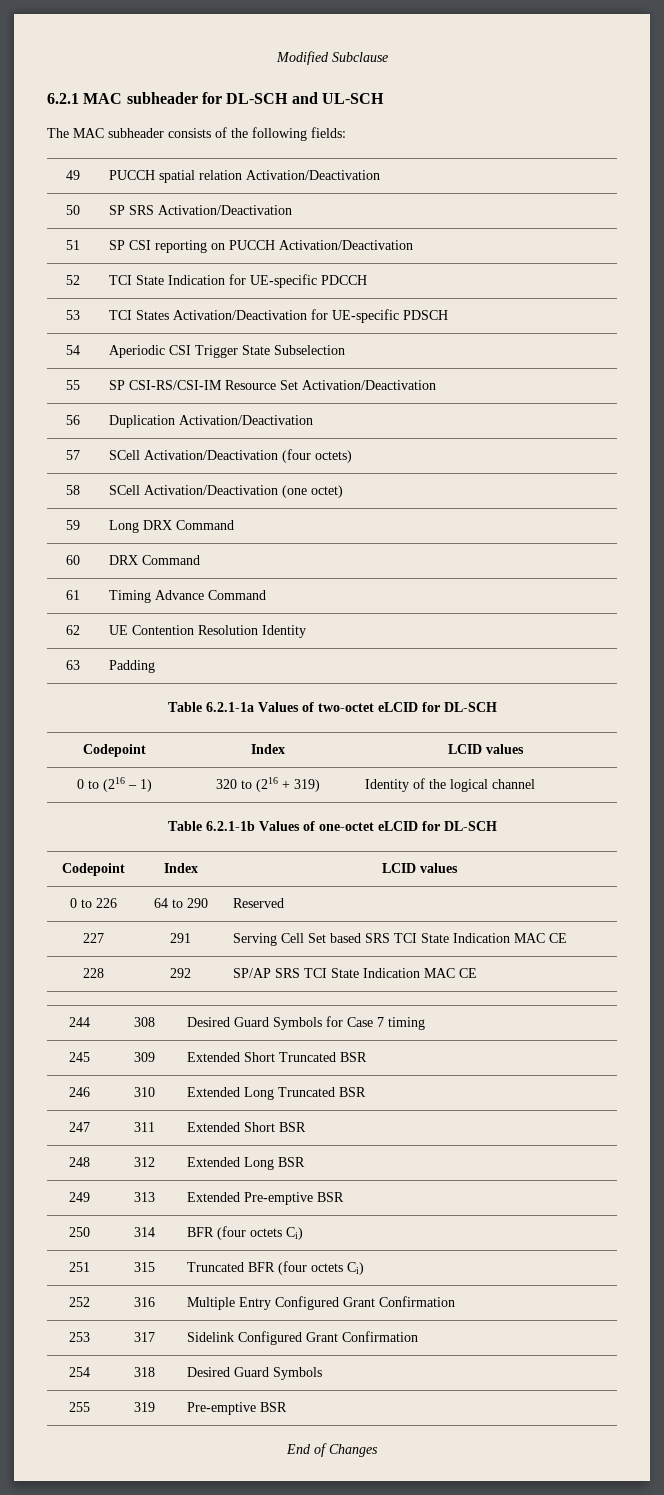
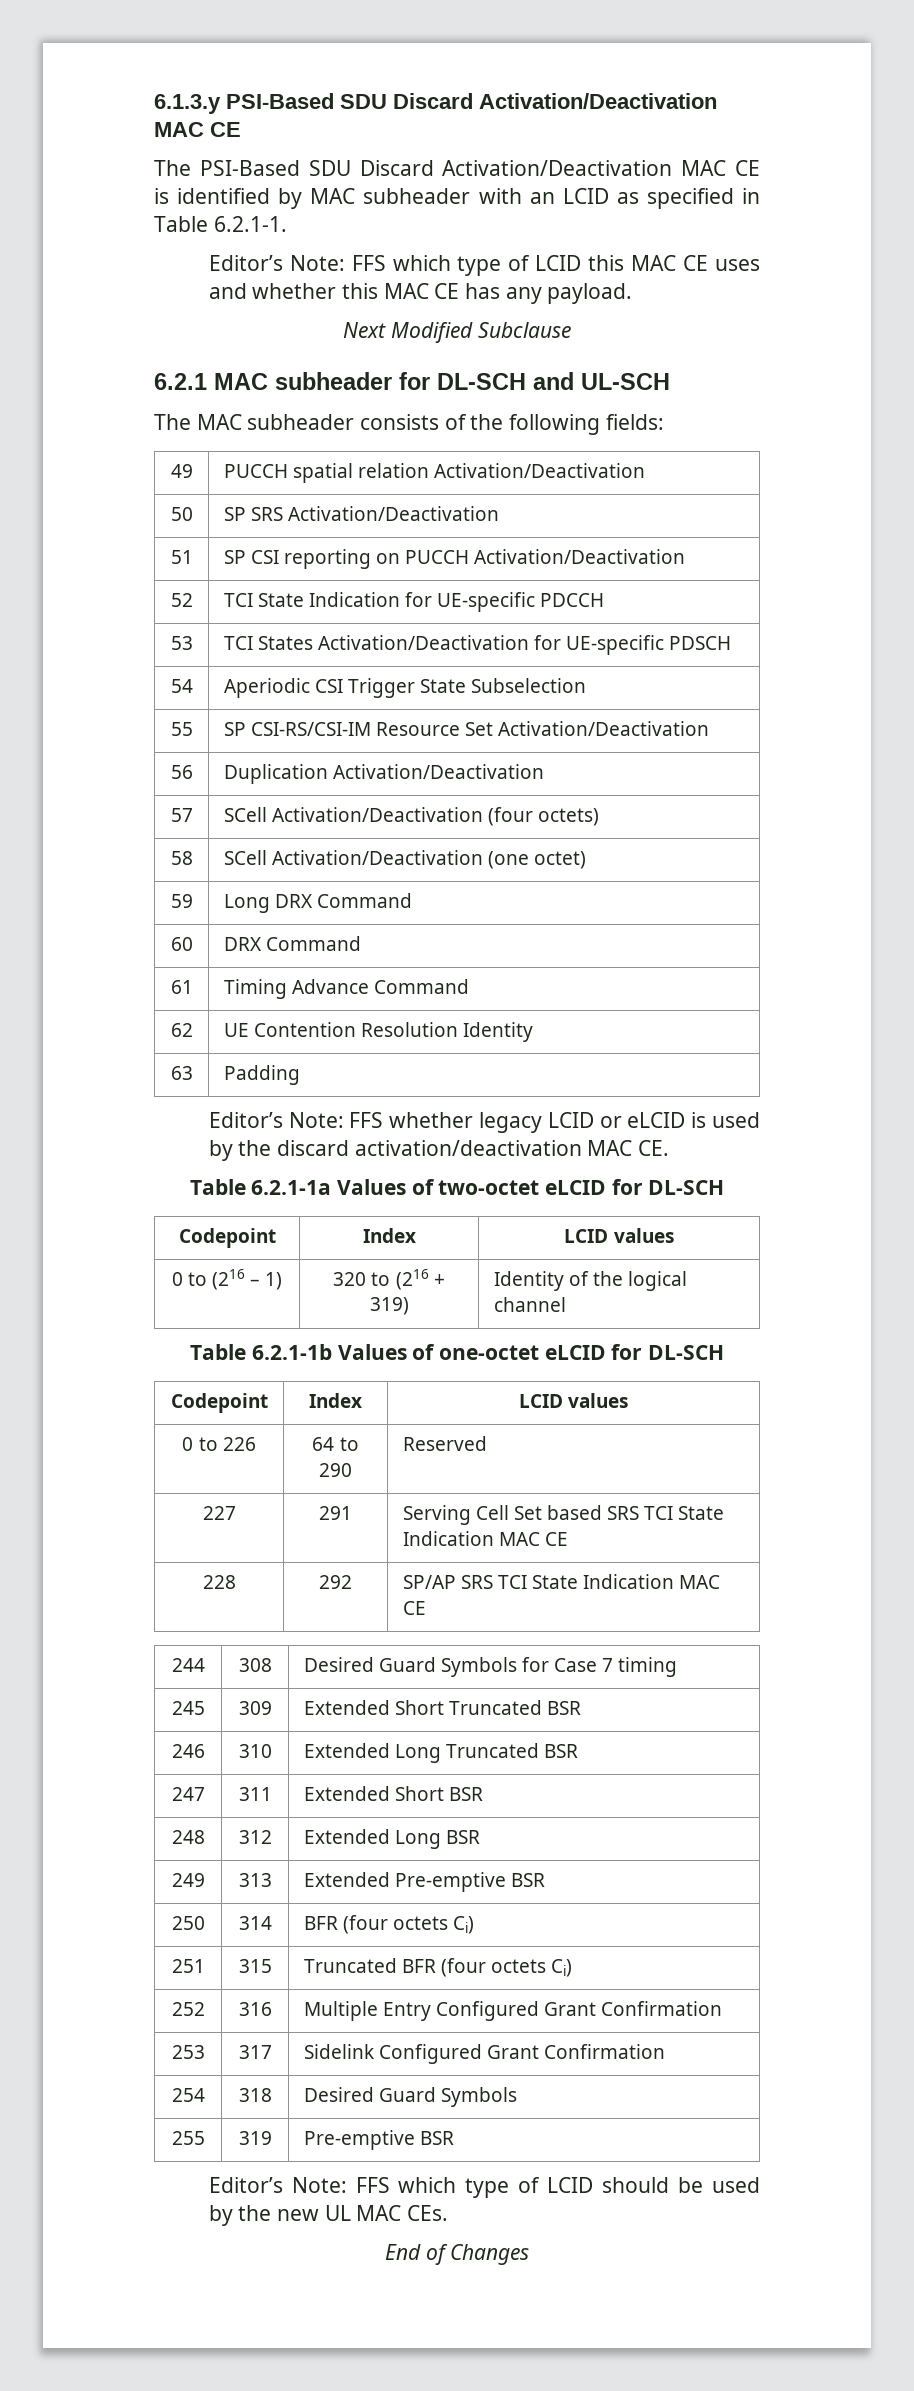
- Modified Subclause
+ 6.1.3.y PSI-Based SDU Discard Activation/Deactivation MAC CE
+ The PSI-Based SDU Discard Activation/Deactivation MAC CE is identified by MAC subheader with an LCID as specified in Table 6.2.1-1.
+ Editor’s Note: FFS which type of LCID this MAC CE uses and whether this MAC CE has any payload.
+ Next Modified Subclause
+ Editor’s Note: FFS whether legacy LCID or eLCID is used by the discard activation/deactivation MAC CE.
+ Editor’s Note: FFS which type of LCID should be used by the new UL MAC CEs.

